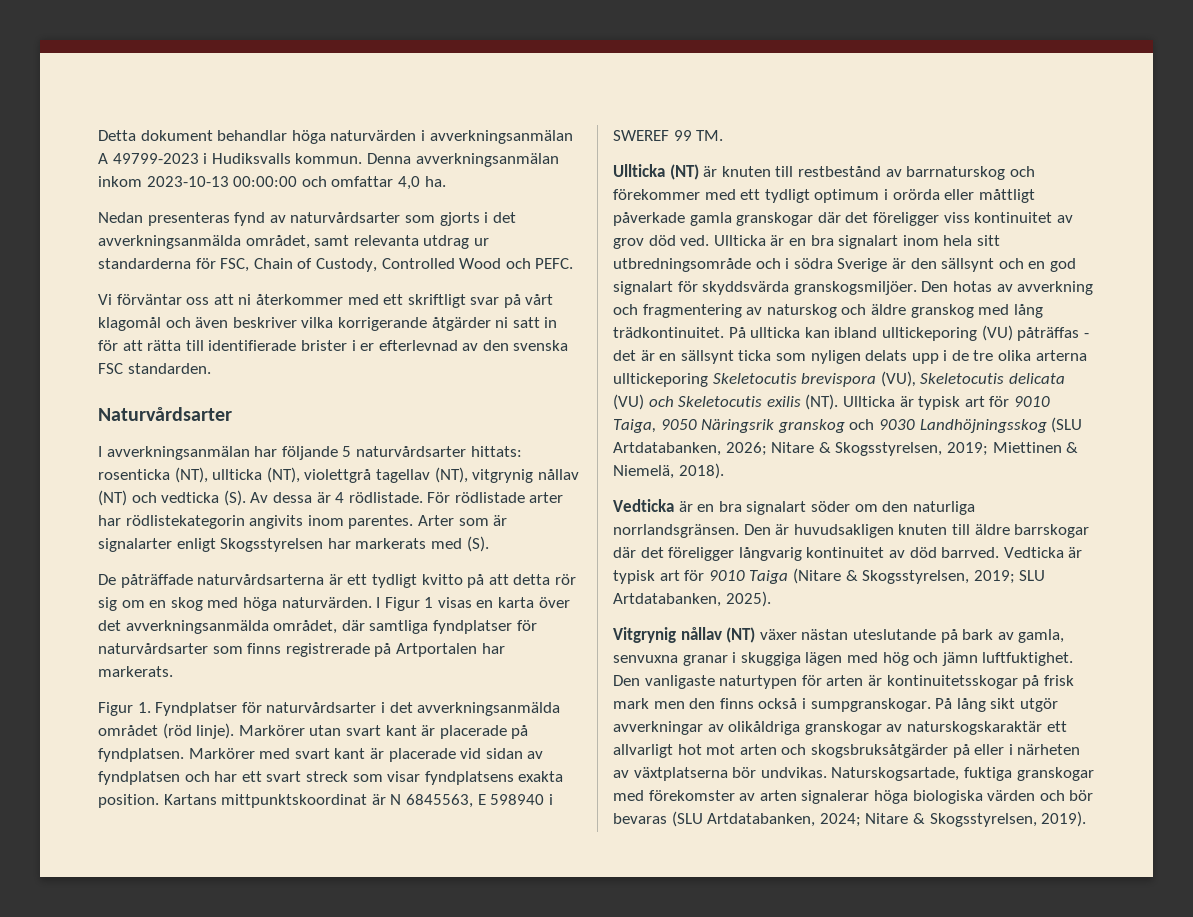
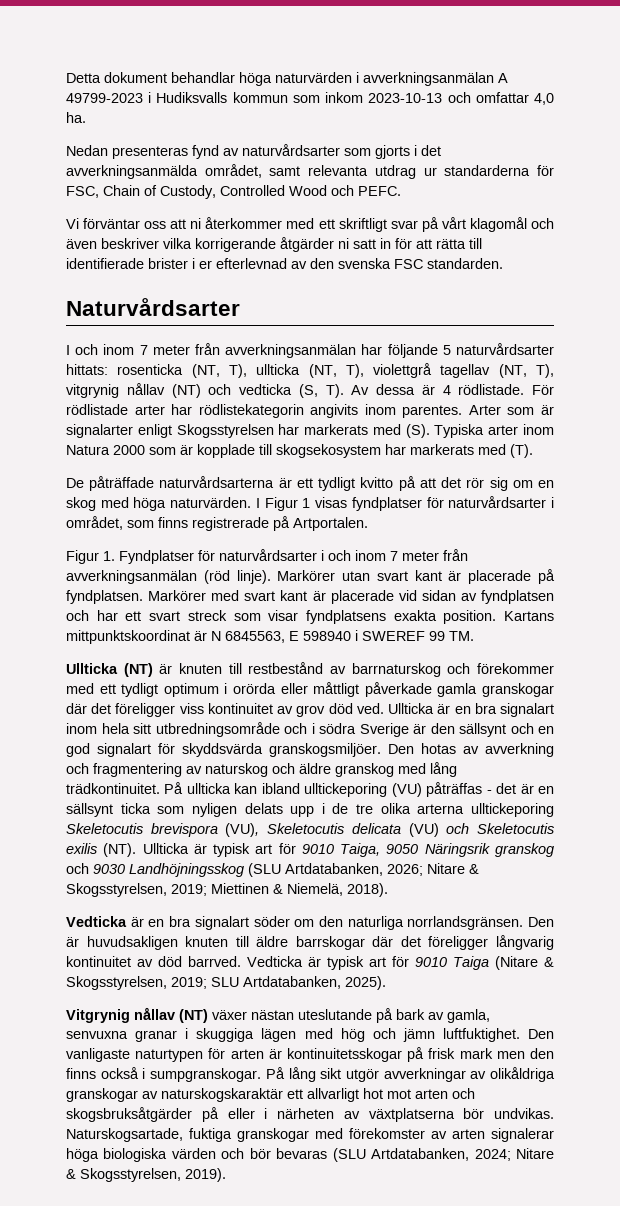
- Detta dokument behandlar höga naturvärden i avverkningsanmälan A 49799-2023 i Hudiksvalls kommun. Denna avverkningsanmälan inkom 2023-10-13 00:00:00 och omfattar 4,0 ha.
+ Detta dokument behandlar höga naturvärden i avverkningsanmälan A 49799-2023 i Hudiksvalls kommun som inkom 2023-10-13 och omfattar 4,0 ha.
- I avverkningsanmälan har följande 5 naturvårdsarter hittats: rosenticka (NT), ullticka (NT), violettgrå tagellav (NT), vitgrynig nållav (NT) och vedticka (S). Av dessa är 4 rödlistade.
+ I och inom 7 meter från avverkningsanmälan har följande 5 naturvårdsarter hittats: rosenticka (NT, T), ullticka (NT, T), violettgrå tagellav (NT, T), vitgrynig nållav (NT) och vedticka (S, T). Av dessa är 4 rödlistade.
- Arter som är signalarter enligt Skogsstyrelsen har markerats med (S).
+ Arter som är signalarter enligt Skogsstyrelsen har markerats med (S). Typiska arter inom Natura 2000 som är kopplade till skogsekosystem har markerats med (T).
- De påträffade naturvårdsarterna är ett tydligt kvitto på att detta rör sig om en skog med höga naturvärden.
+ De påträffade naturvårdsarterna är ett tydligt kvitto på att det rör sig om en skog med höga naturvärden.
- I Figur 1 visas en karta över det avverkningsanmälda området, där samtliga fyndplatser för naturvårdsarter som finns registrerade på Artportalen har markerats.
+ I Figur 1 visas fyndplatser för naturvårdsarter i området, som finns registrerade på Artportalen.
- Figur 1. Fyndplatser för naturvårdsarter i det avverkningsanmälda området (röd linje).
+ Figur 1. Fyndplatser för naturvårdsarter i och inom 7 meter från avverkningsanmälan (röd linje).

